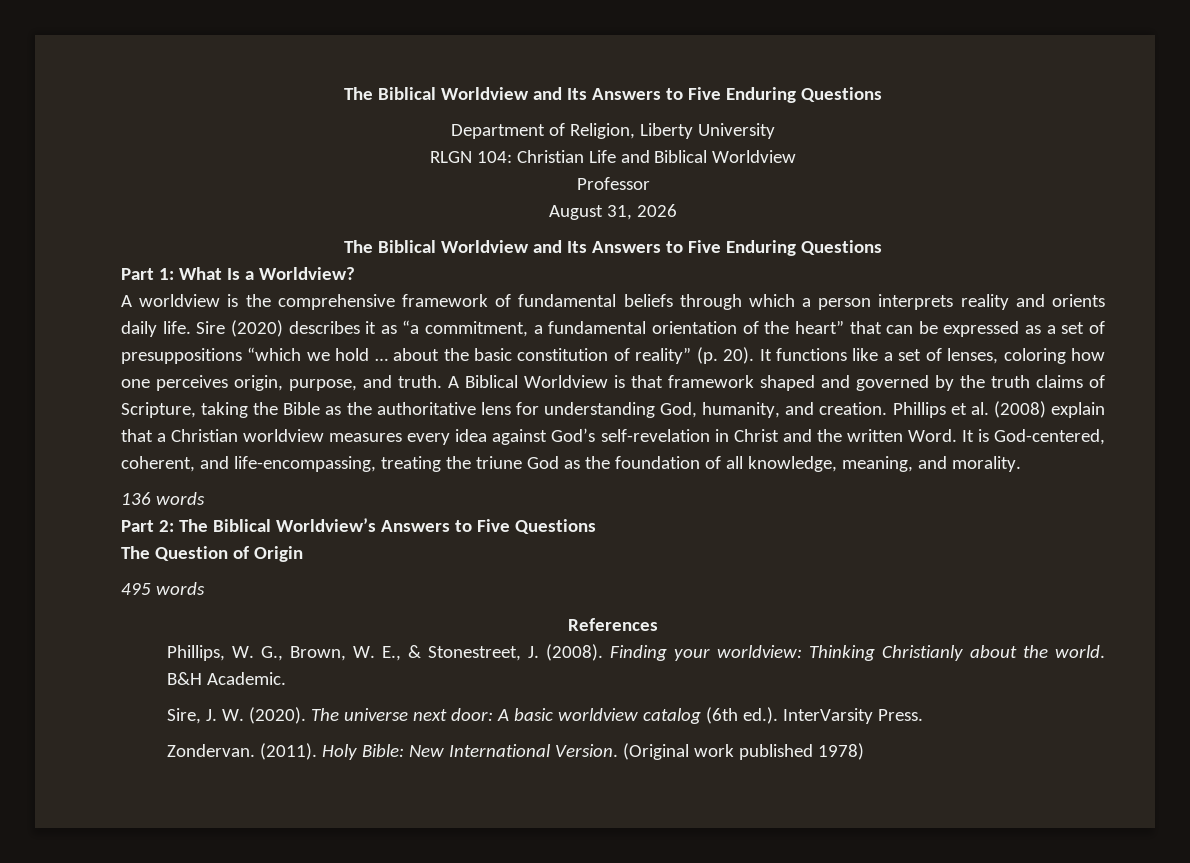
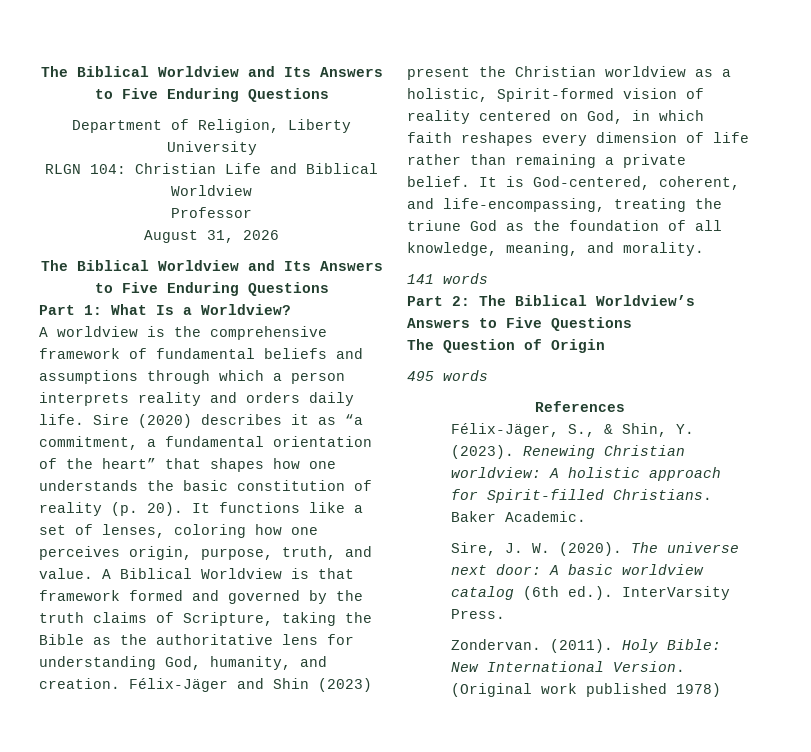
- A worldview is the comprehensive framework of fundamental beliefs through which a person interprets reality and orients daily life.
+ A worldview is the comprehensive framework of fundamental beliefs and assumptions through which a person interprets reality and orders daily life.
- Sire (2020) describes it as “a commitment, a fundamental orientation of the heart” that can be expressed as a set of presuppositions “which we hold … about the basic constitution of reality” (p. 20).
+ Sire (2020) describes it as “a commitment, a fundamental orientation of the heart” that shapes how one understands the basic constitution of reality (p. 20).
- It functions like a set of lenses, coloring how one perceives origin, purpose, and truth.
+ It functions like a set of lenses, coloring how one perceives origin, purpose, truth, and value.
- A Biblical Worldview is that framework shaped and governed by the truth claims of Scripture, taking the Bible as the authoritative lens for understanding God, humanity, and creation.
+ A Biblical Worldview is that framework formed and governed by the truth claims of Scripture, taking the Bible as the authoritative lens for understanding God, humanity, and creation.
- Phillips et al. (2008) explain that a Christian worldview measures every idea against God’s self-revelation in Christ and the written Word.
+ Félix-Jäger and Shin (2023) present the Christian worldview as a holistic, Spirit-formed vision of reality centered on God, in which faith reshapes every dimension of life rather than remaining a private belief.
- 136 words
+ 141 words
- Phillips, W. G., Brown, W. E., & Stonestreet, J. (2008). Finding your worldview: Thinking Christianly about the world. B&H Academic.
+ Félix-Jäger, S., & Shin, Y. (2023). Renewing Christian worldview: A holistic approach for Spirit-filled Christians. Baker Academic.

